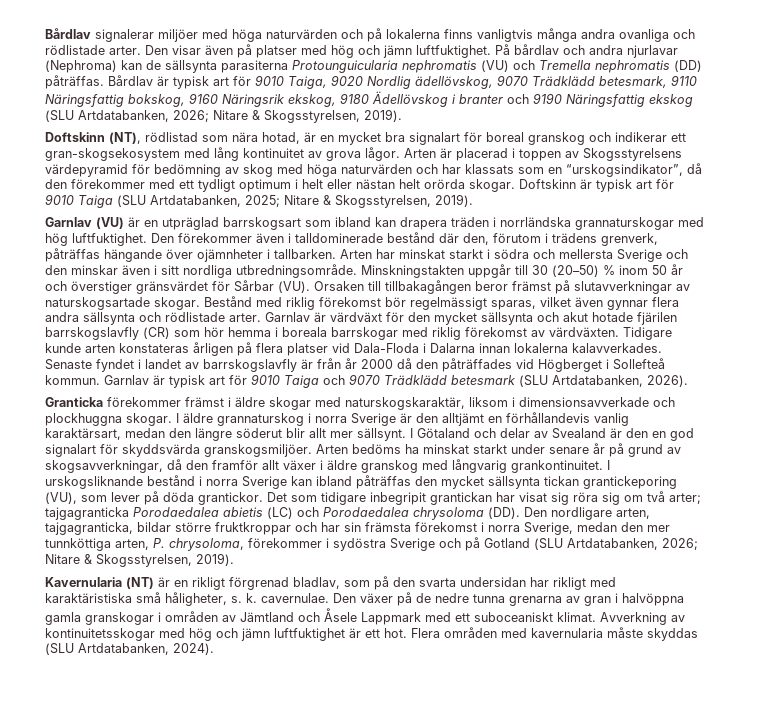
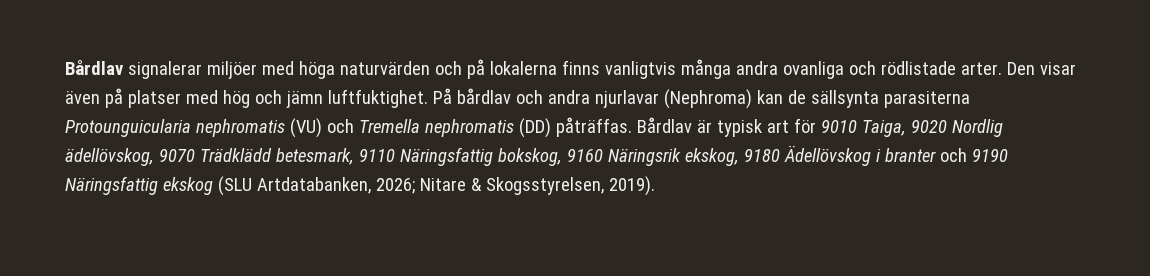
- Doftskinn (NT), rödlistad som nära hotad, är en mycket bra signalart för boreal granskog och indikerar ett gran-skogsekosystem med lång kontinuitet av grova lågor. Arten är placerad i toppen av Skogsstyrelsens värdepyramid för bedömning av skog med höga naturvärden och har klassats som en “urskogsindikator”, då den förekommer med ett tydligt optimum i helt eller nästan helt orörda skogar. Doftskinn är typisk art för 9010 Taiga (SLU Artdatabanken, 2025; Nitare & Skogsstyrelsen, 2019).
- Garnlav (VU) är en utpräglad barrskogsart som ibland kan drapera träden i norrländska grannaturskogar med hög luftfuktighet. Den förekommer även i talldominerade bestånd där den, förutom i trädens grenverk, påträffas hängande över ojämnheter i tallbarken. Arten har minskat starkt i södra och mellersta Sverige och den minskar även i sitt nordliga utbredningsområde. Minskningstakten uppgår till 30 (20–50) % inom 50 år och överstiger gränsvärdet för Sårbar (VU). Orsaken till tillbakagången beror främst på slutavverkningar av naturskogsartade skogar. Bestånd med riklig förekomst bör regelmässigt sparas, vilket även gynnar flera andra sällsynta och rödlistade arter. Garnlav är värdväxt för den mycket sällsynta och akut hotade fjärilen barrskogslavfly (CR) som hör hemma i boreala barrskogar med riklig förekomst av värdväxten. Tidigare kunde arten konstateras årligen på flera platser vid Dala-Floda i Dalarna innan lokalerna kalavverkades. Senaste fyndet i landet av barrskogslavfly är från år 2000 då den påträffades vid Högberget i Sollefteå kommun. Garnlav är typisk art för 9010 Taiga och 9070 Trädklädd betesmark (SLU Artdatabanken, 2026).
- Granticka förekommer främst i äldre skogar med naturskogskaraktär, liksom i dimensionsavverkade och plockhuggna skogar. I äldre grannaturskog i norra Sverige är den alltjämt en förhållandevis vanlig karaktärsart, medan den längre söderut blir allt mer sällsynt. I Götaland och delar av Svealand är den en god signalart för skyddsvärda granskogsmiljöer. Arten bedöms ha minskat starkt under senare år på grund av skogsavverkningar, då den framför allt växer i äldre granskog med långvarig grankontinuitet. I urskogsliknande bestånd i norra Sverige kan ibland påträffas den mycket sällsynta tickan grantickeporing (VU), som lever på döda grantickor. Det som tidigare inbegripit grantickan har visat sig röra sig om två arter; tajgagranticka Porodaedalea abietis (LC) och Porodaedalea chrysoloma (DD). Den nordligare arten, tajgagranticka, bildar större fruktkroppar och har sin främsta förekomst i norra Sverige, medan den mer tunnköttiga arten, P. chrysoloma, förekommer i sydöstra Sverige och på Gotland (SLU Artdatabanken, 2026; Nitare & Skogsstyrelsen, 2019).
- Kavernularia (NT) är en rikligt förgrenad bladlav, som på den svarta undersidan har rikligt med karaktäristiska små håligheter, s. k. cavernulae. Den växer på de nedre tunna grenarna av gran i halvöppna gamla granskogar i områden av Jämtland och Åsele Lappmark med ett suboceaniskt klimat. Avverkning av kontinuitetsskogar med hög och jämn luftfuktighet är ett hot. Flera områden med kavernularia måste skyddas (SLU Artdatabanken, 2024).

